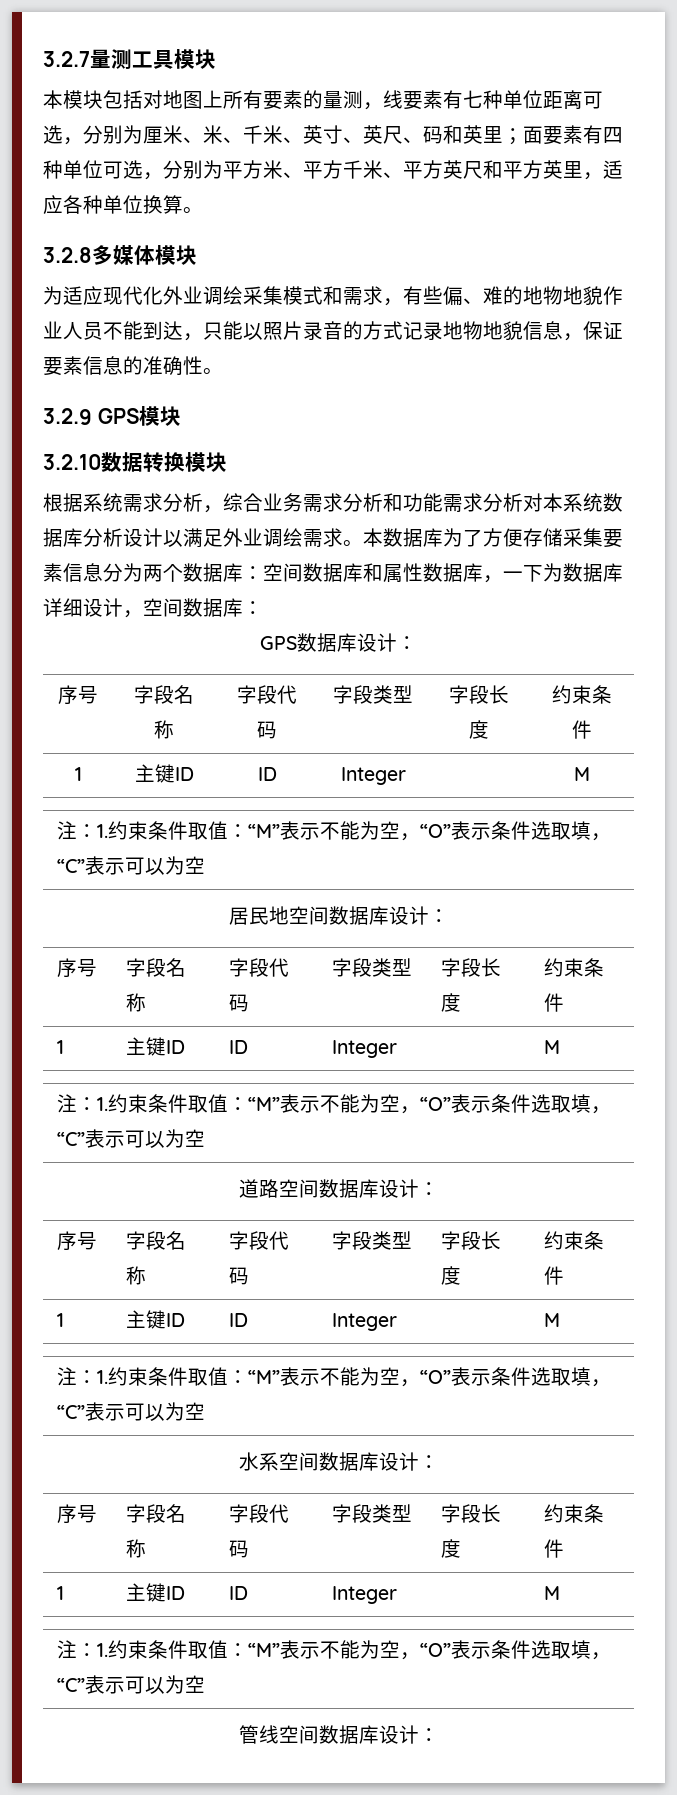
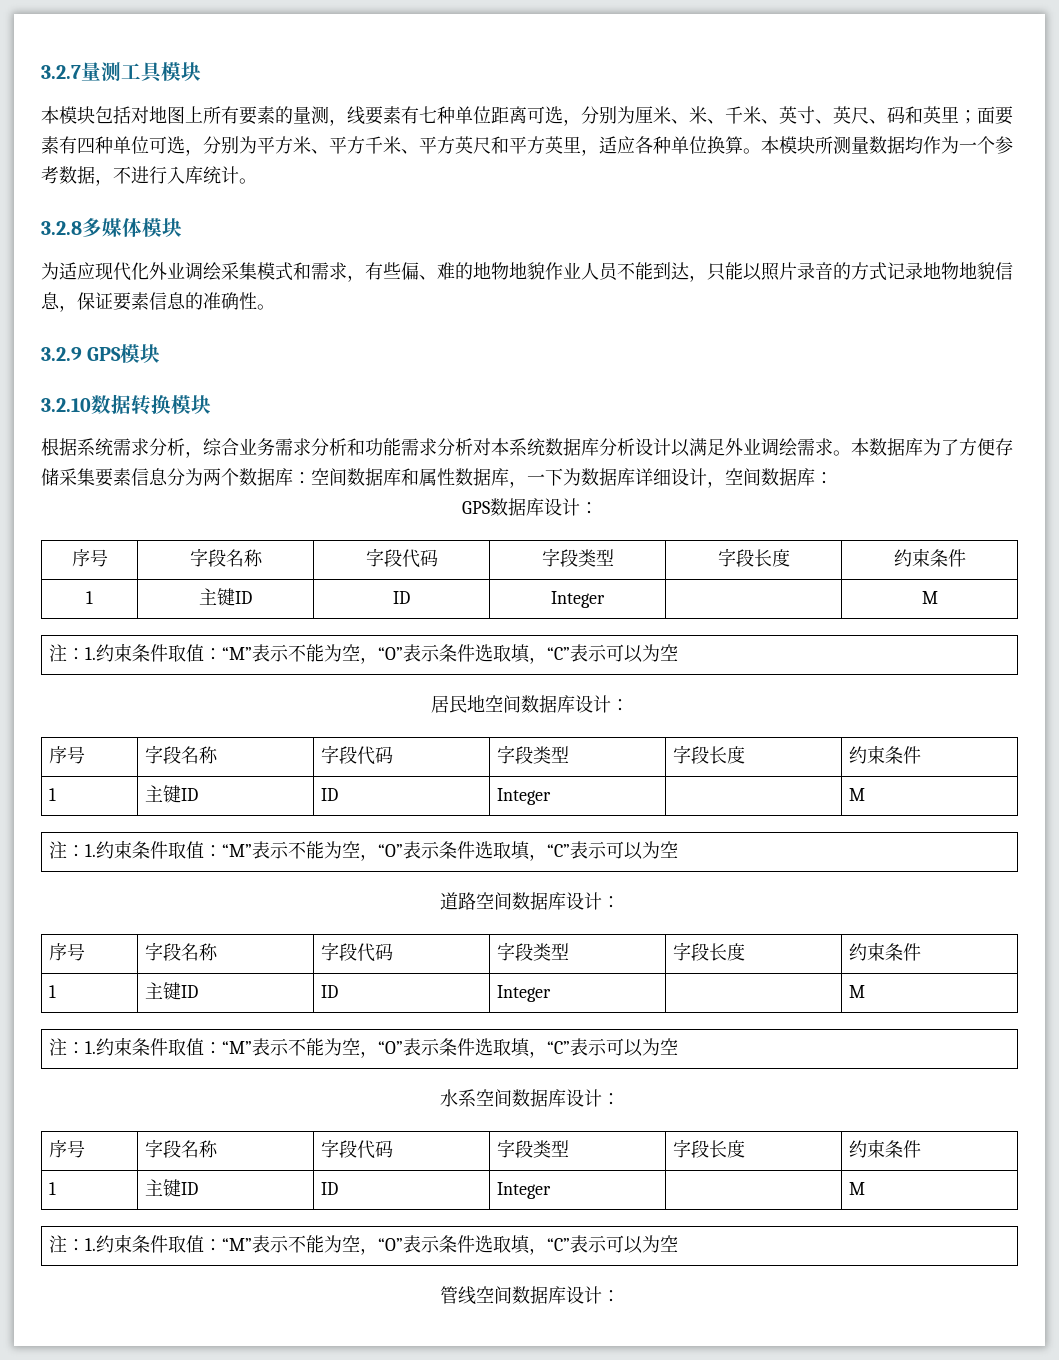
+ 本模块所测量数据均作为一个参考数据，不进行入库统计。

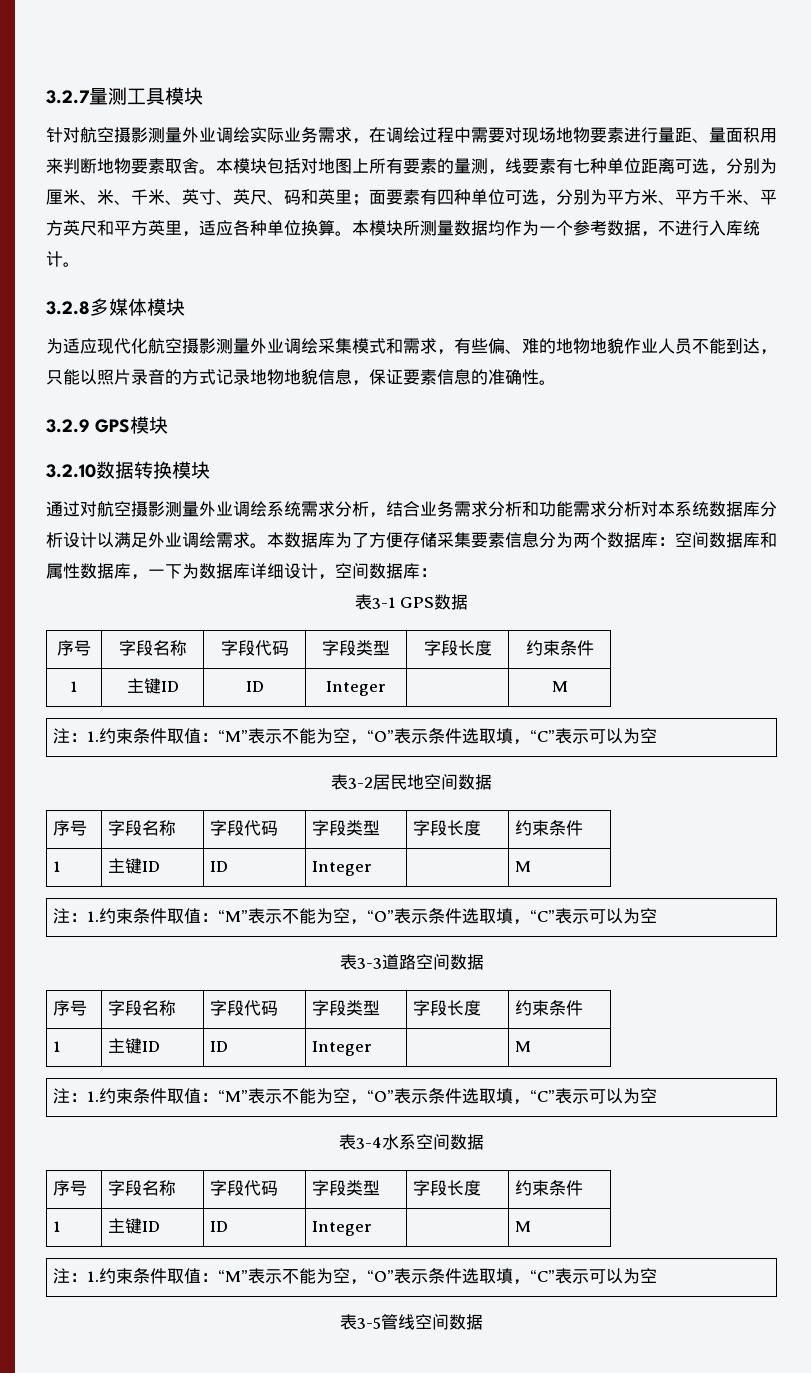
+ 针对航空摄影测量外业调绘实际业务需求，在调绘过程中需要对现场地物要素进行量距、量面积用来判断地物要素取舍。
- 为适应现代化外业调绘采集模式和需求，有些偏、难的地物地貌作业人员不能到达，只能以照片录音的方式记录地物地貌信息，保证要素信息的准确性。
+ 为适应现代化航空摄影测量外业调绘采集模式和需求，有些偏、难的地物地貌作业人员不能到达，只能以照片录音的方式记录地物地貌信息，保证要素信息的准确性。
- 根据系统需求分析，综合业务需求分析和功能需求分析对本系统数据库分析设计以满足外业调绘需求。
+ 通过对航空摄影测量外业调绘系统需求分析，结合业务需求分析和功能需求分析对本系统数据库分析设计以满足外业调绘需求。
- GPS数据库设计：
+ 表3-1 GPS数据
- 居民地空间数据库设计：
+ 表3-2居民地空间数据
- 道路空间数据库设计：
+ 表3-3道路空间数据
- 水系空间数据库设计：
+ 表3-4水系空间数据
- 管线空间数据库设计：
+ 表3-5管线空间数据

